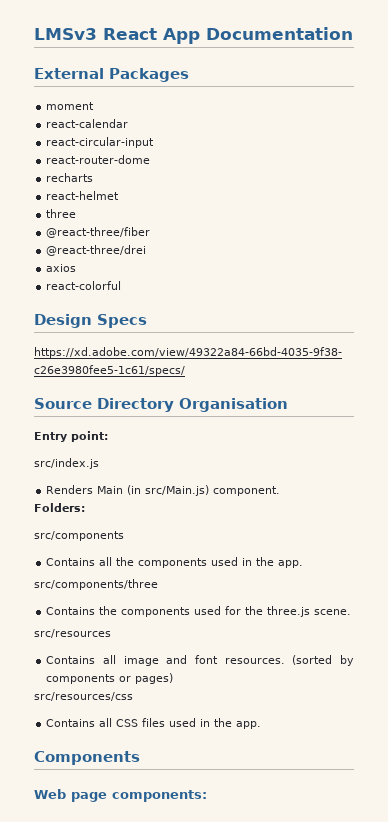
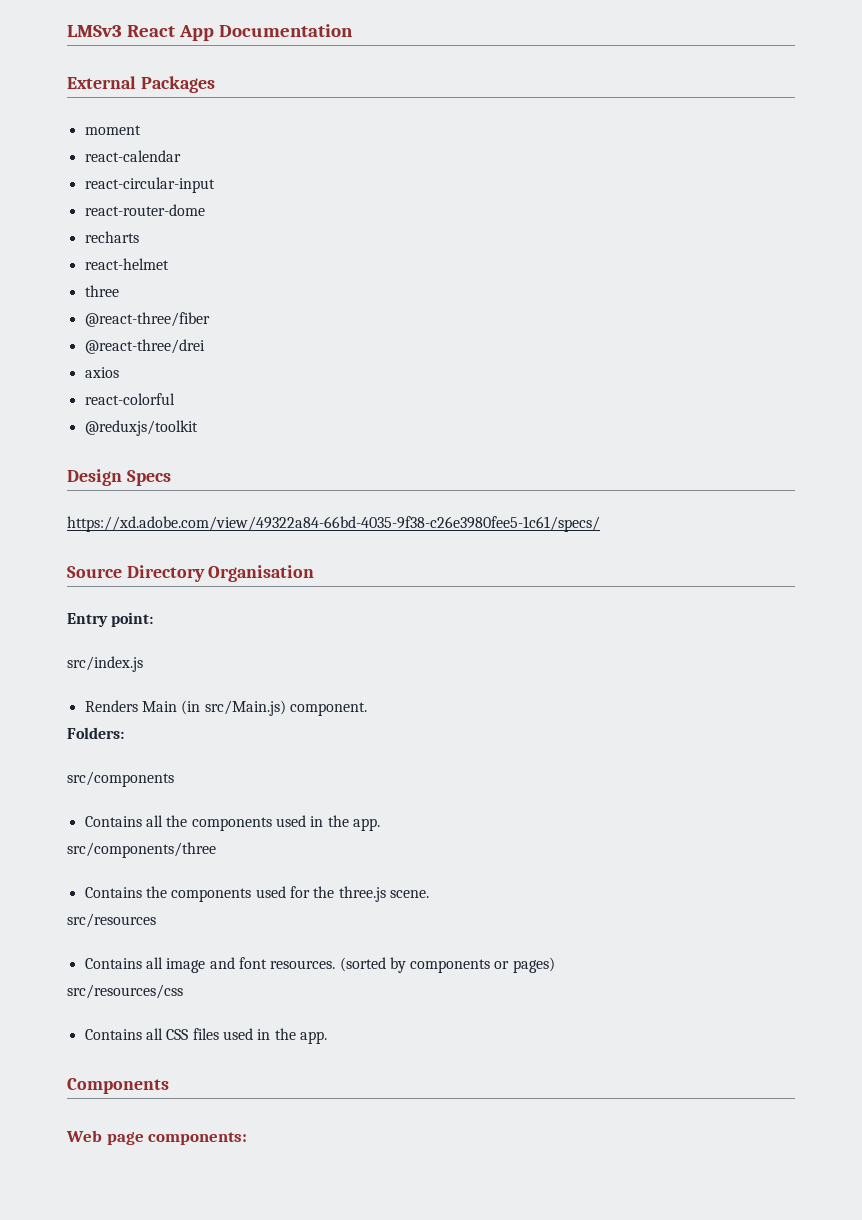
+ @reduxjs/toolkit

